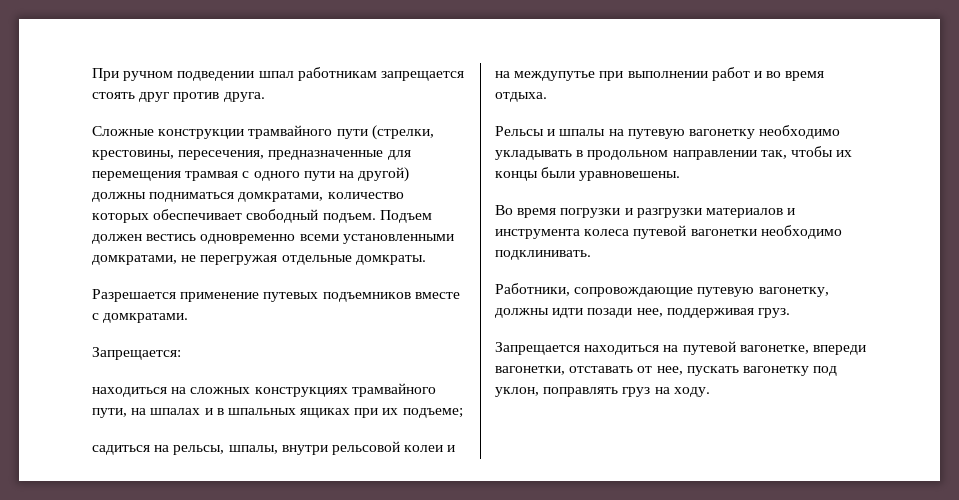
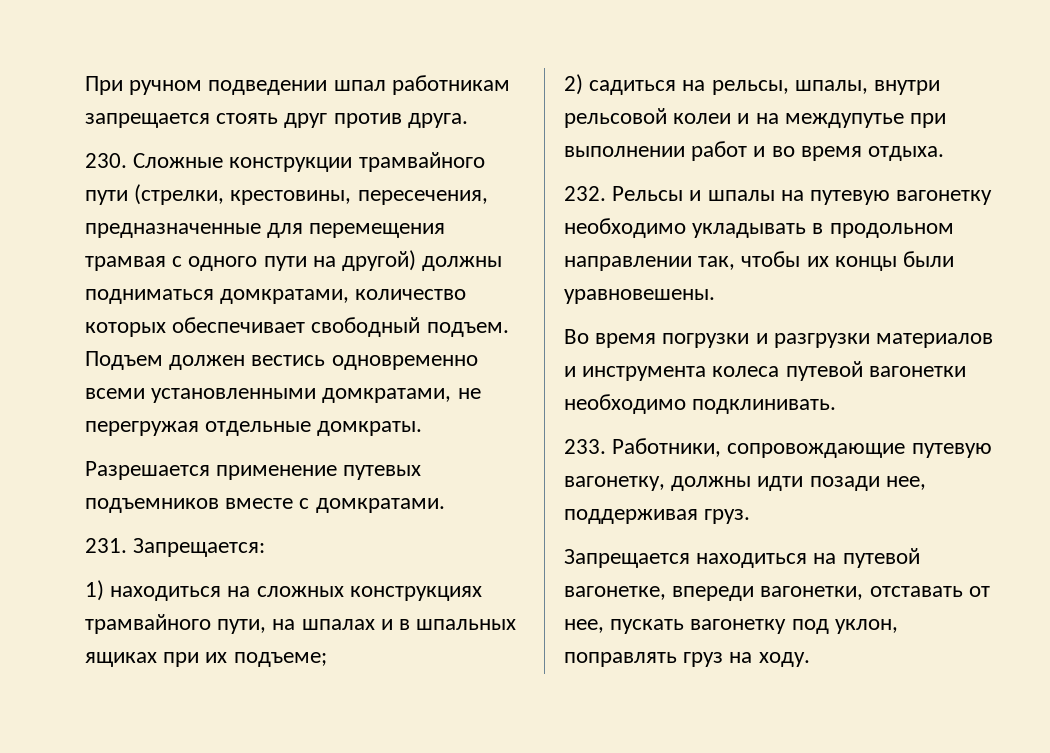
- Сложные конструкции трамвайного пути (стрелки, крестовины, пересечения, предназначенные для перемещения трамвая с одного пути на другой) должны подниматься домкратами, количество которых обеспечивает свободный подъем.
+ 230. Сложные конструкции трамвайного пути (стрелки, крестовины, пересечения, предназначенные для перемещения трамвая с одного пути на другой) должны подниматься домкратами, количество которых обеспечивает свободный подъем.
- Запрещается:
+ 231. Запрещается:
- находиться на сложных конструкциях трамвайного пути, на шпалах и в шпальных ящиках при их подъеме;
+ 1) находиться на сложных конструкциях трамвайного пути, на шпалах и в шпальных ящиках при их подъеме;
- садиться на рельсы, шпалы, внутри рельсовой колеи и на междупутье при выполнении работ и во время отдыха.
+ 2) садиться на рельсы, шпалы, внутри рельсовой колеи и на междупутье при выполнении работ и во время отдыха.
- Рельсы и шпалы на путевую вагонетку необходимо укладывать в продольном направлении так, чтобы их концы были уравновешены.
+ 232. Рельсы и шпалы на путевую вагонетку необходимо укладывать в продольном направлении так, чтобы их концы были уравновешены.
- Работники, сопровождающие путевую вагонетку, должны идти позади нее, поддерживая груз.
+ 233. Работники, сопровождающие путевую вагонетку, должны идти позади нее, поддерживая груз.

